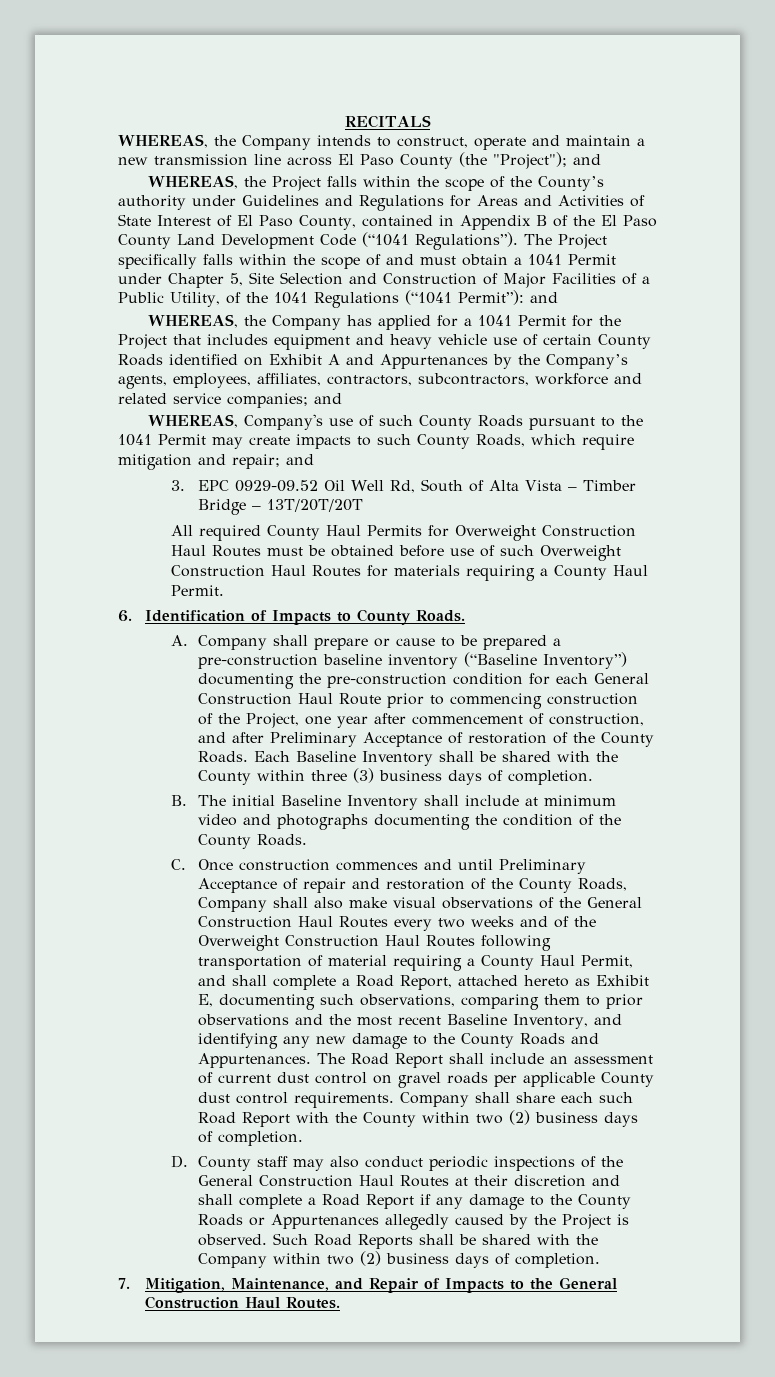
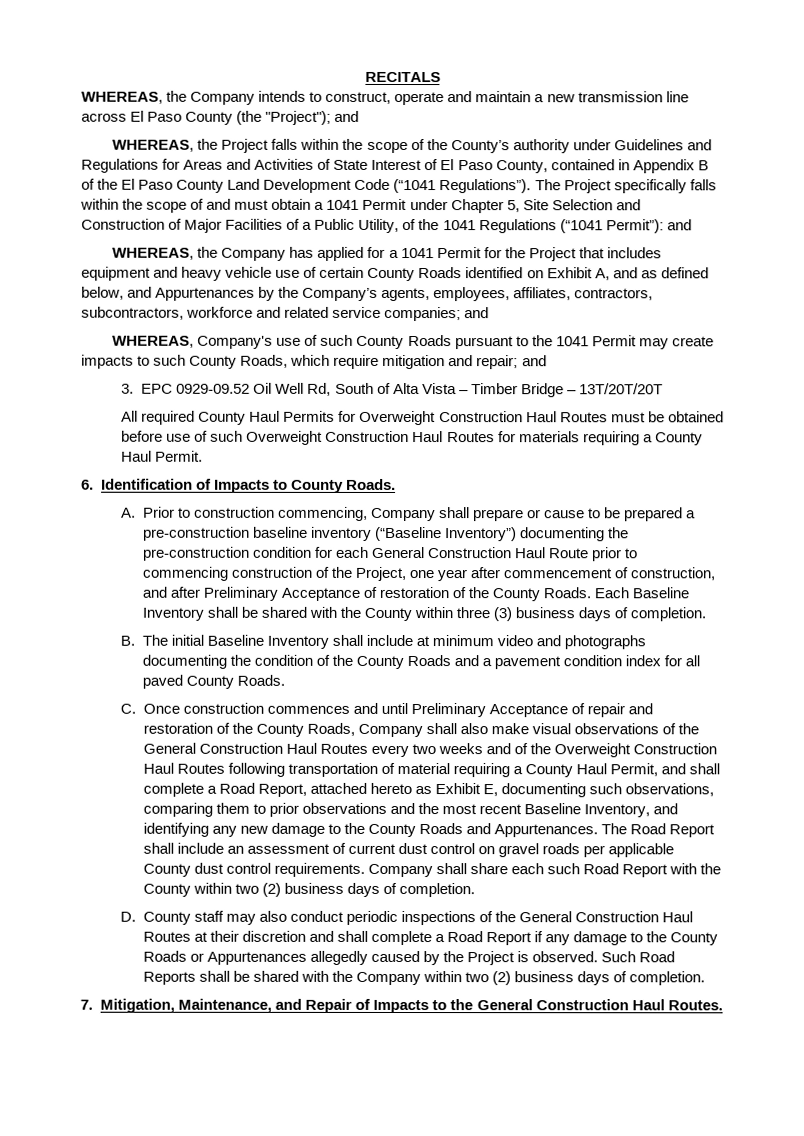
- WHEREAS, the Company has applied for a 1041 Permit for the Project that includes equipment and heavy vehicle use of certain County Roads identified on Exhibit A and Appurtenances by the Company’s agents, employees, affiliates, contractors, subcontractors, workforce and related service companies; and
+ WHEREAS, the Company has applied for a 1041 Permit for the Project that includes equipment and heavy vehicle use of certain County Roads identified on Exhibit A, and as defined below, and Appurtenances by the Company’s agents, employees, affiliates, contractors, subcontractors, workforce and related service companies; and
- A. Company shall prepare or cause to be prepared a pre-construction baseline inventory (“Baseline Inventory”) documenting the pre-construction condition for each General Construction Haul Route prior to commencing construction of the Project, one year after commencement of construction, and after Preliminary Acceptance of restoration of the County Roads.
+ A. Prior to construction commencing, Company shall prepare or cause to be prepared a pre-construction baseline inventory (“Baseline Inventory”) documenting the pre-construction condition for each General Construction Haul Route prior to commencing construction of the Project, one year after commencement of construction, and after Preliminary Acceptance of restoration of the County Roads.
- B. The initial Baseline Inventory shall include at minimum video and photographs documenting the condition of the County Roads.
+ B. The initial Baseline Inventory shall include at minimum video and photographs documenting the condition of the County Roads and a pavement condition index for all paved County Roads.

